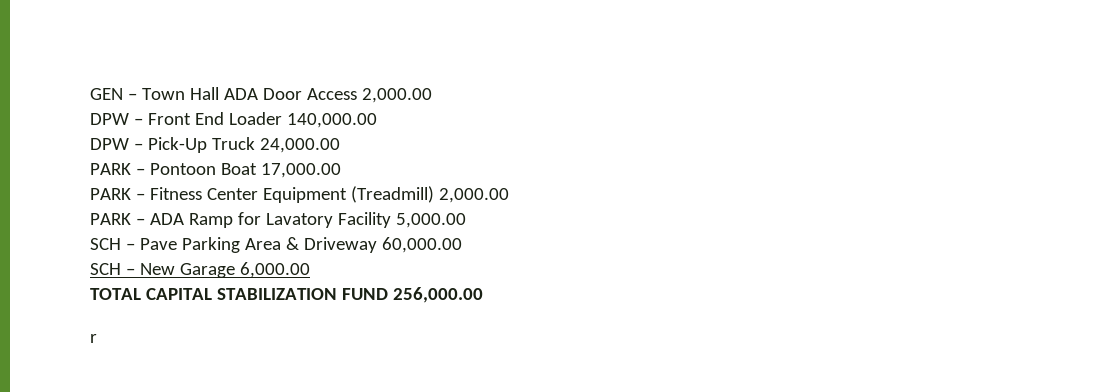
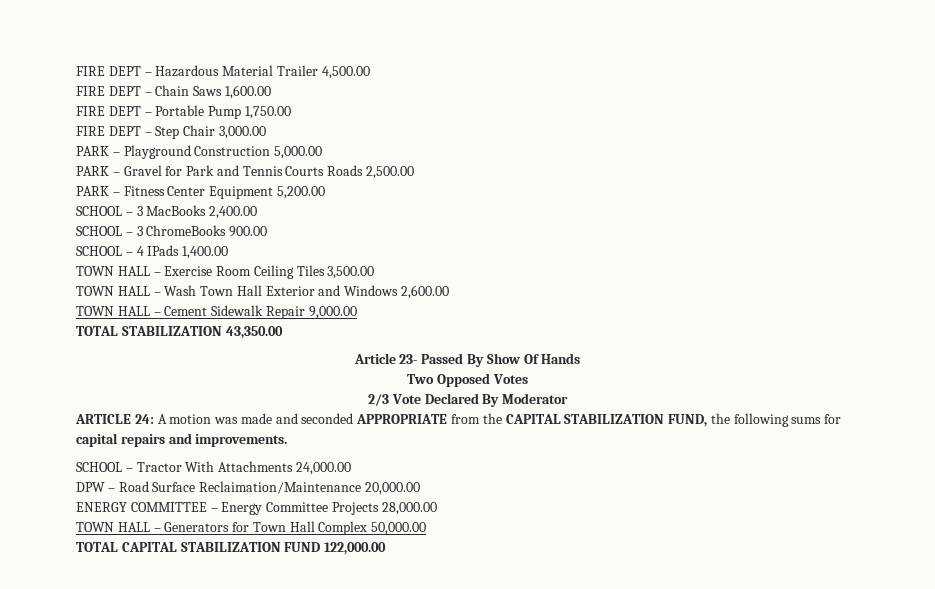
- GEN – Town Hall ADA Door Access 2,000.00
- DPW – Front End Loader 140,000.00
- DPW – Pick-Up Truck 24,000.00
- PARK – Pontoon Boat 17,000.00
+ FIRE DEPT – Hazardous Material Trailer 4,500.00
+ FIRE DEPT – Chain Saws 1,600.00
+ FIRE DEPT – Portable Pump 1,750.00
+ FIRE DEPT – Step Chair 3,000.00
+ PARK – Playground Construction 5,000.00
+ PARK – Gravel for Park and Tennis Courts Roads 2,500.00
- PARK – Fitness Center Equipment (Treadmill) 2,000.00
- PARK – ADA Ramp for Lavatory Facility 5,000.00
- SCH – Pave Parking Area & Driveway 60,000.00
- SCH – New Garage 6,000.00
+ PARK – Fitness Center Equipment 5,200.00
+ SCHOOL – 3 MacBooks 2,400.00
+ SCHOOL – 3 ChromeBooks 900.00
+ SCHOOL – 4 IPads 1,400.00
+ TOWN HALL – Exercise Room Ceiling Tiles 3,500.00
+ TOWN HALL – Wash Town Hall Exterior and Windows 2,600.00
+ TOWN HALL – Cement Sidewalk Repair 9,000.00
+ TOTAL STABILIZATION 43,350.00
+ Article 23- Passed By Show Of Hands
+ Two Opposed Votes
+ 2/3 Vote Declared By Moderator
+ ARTICLE 24: A motion was made and seconded APPROPRIATE from the CAPITAL STABILIZATION FUND, the following sums for capital repairs and improvements.
+ SCHOOL – Tractor With Attachments 24,000.00
+ DPW – Road Surface Reclaimation/Maintenance 20,000.00
+ ENERGY COMMITTEE – Energy Committee Projects 28,000.00
+ TOWN HALL – Generators for Town Hall Complex 50,000.00
- TOTAL CAPITAL STABILIZATION FUND 256,000.00
- r
+ TOTAL CAPITAL STABILIZATION FUND 122,000.00

